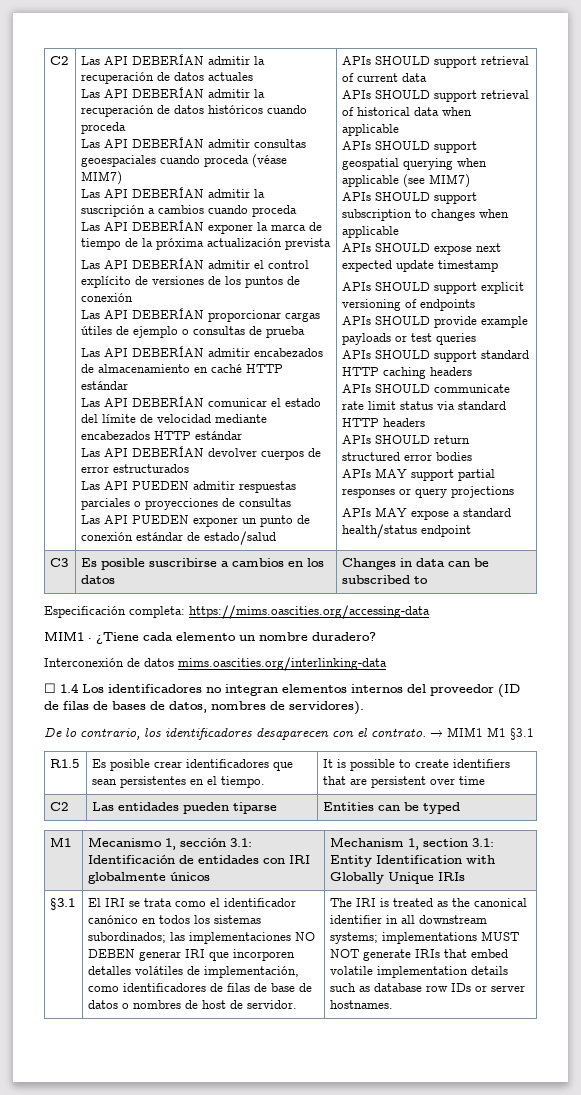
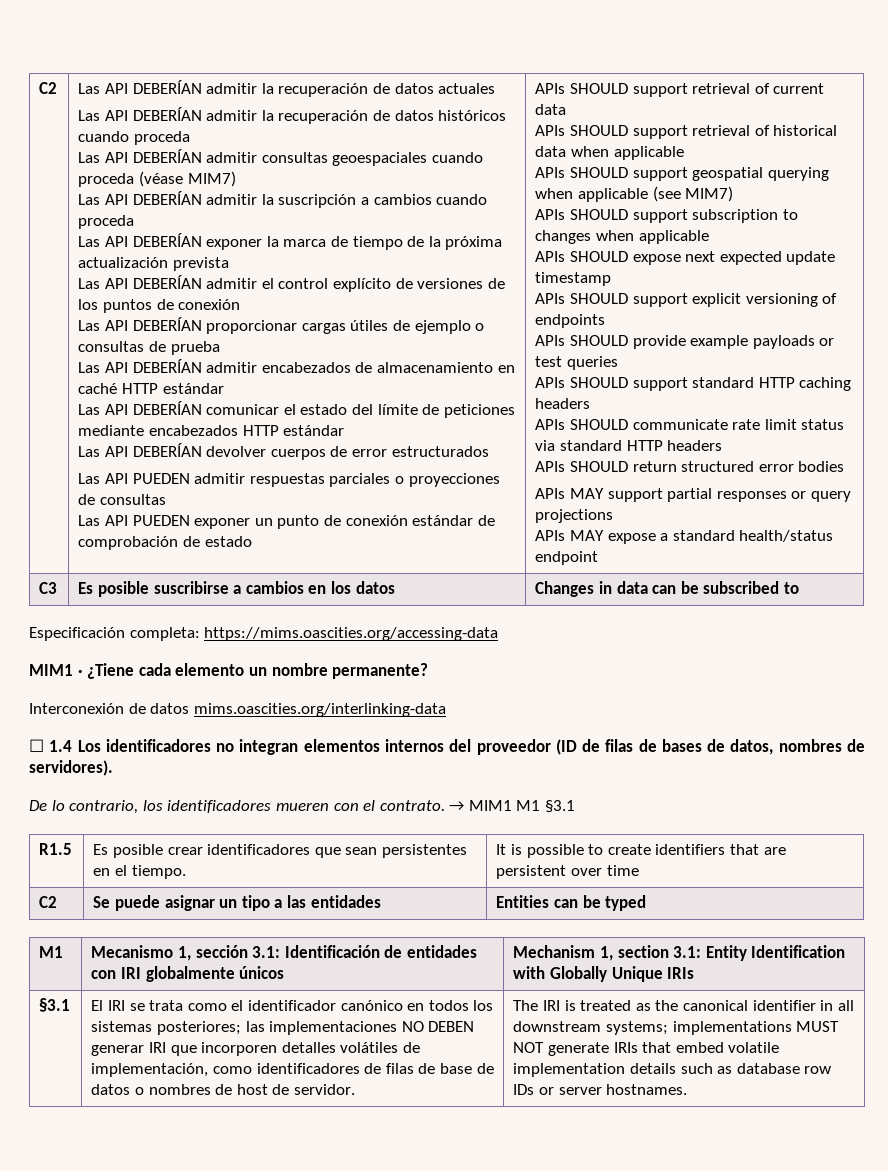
- Las API DEBERÍAN comunicar el estado del límite de velocidad mediante encabezados HTTP estándar
+ Las API DEBERÍAN comunicar el estado del límite de peticiones mediante encabezados HTTP estándar
- Las API PUEDEN exponer un punto de conexión estándar de estado/salud
+ Las API PUEDEN exponer un punto de conexión estándar de comprobación de estado
- MIM1 · ¿Tiene cada elemento un nombre duradero?
+ MIM1 · ¿Tiene cada elemento un nombre permanente?
- De lo contrario, los identificadores desaparecen con el contrato.
+ De lo contrario, los identificadores mueren con el contrato.
- C2 | Las entidades pueden tiparse | Entities can be typed
+ C2 | Se puede asignar un tipo a las entidades | Entities can be typed
- El IRI se trata como el identificador canónico en todos los sistemas subordinados; las implementaciones NO DEBEN generar IRI que incorporen detalles volátiles de implementación, como identificadores de filas de base de datos o nombres de host de servidor.
+ El IRI se trata como el identificador canónico en todos los sistemas posteriores; las implementaciones NO DEBEN generar IRI que incorporen detalles volátiles de implementación, como identificadores de filas de base de datos o nombres de host de servidor.

